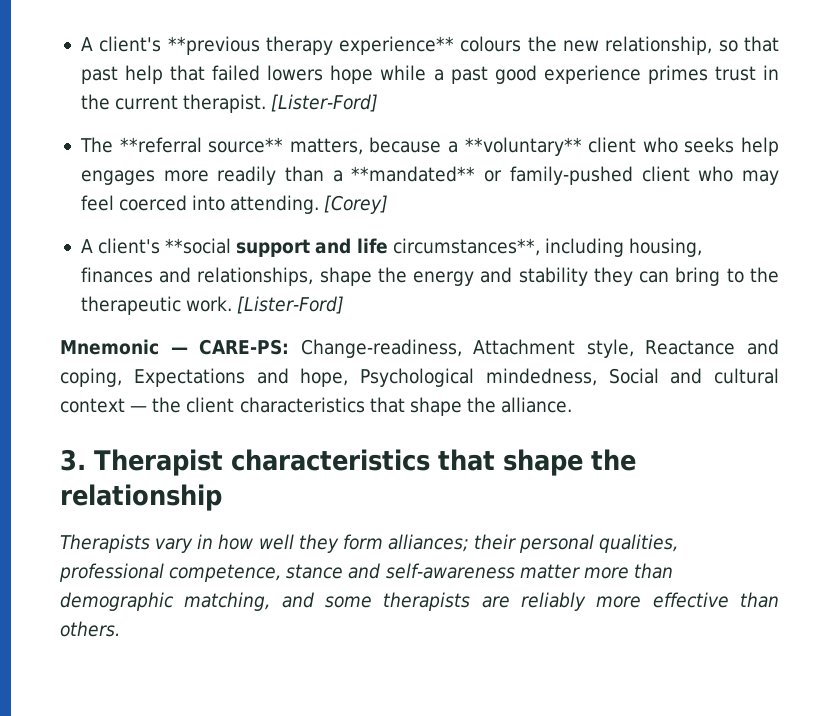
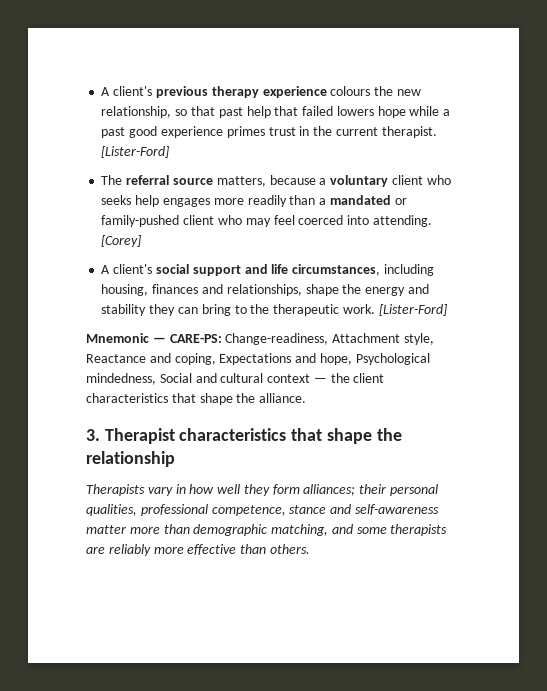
- A client's **previous therapy experience** colours the new relationship, so that past help that failed lowers hope while a past good experience primes trust in the current therapist.
+ A client's previous therapy experience colours the new relationship, so that past help that failed lowers hope while a past good experience primes trust in the current therapist.
- The **referral source** matters, because a **voluntary** client who seeks help engages more readily than a **mandated** or family-pushed client who may feel coerced into attending.
+ The referral source matters, because a voluntary client who seeks help engages more readily than a mandated or family-pushed client who may feel coerced into attending.
- A client's **social support and life circumstances**, including housing, finances and relationships, shape the energy and stability they can bring to the therapeutic work.
+ A client's social support and life circumstances, including housing, finances and relationships, shape the energy and stability they can bring to the therapeutic work.

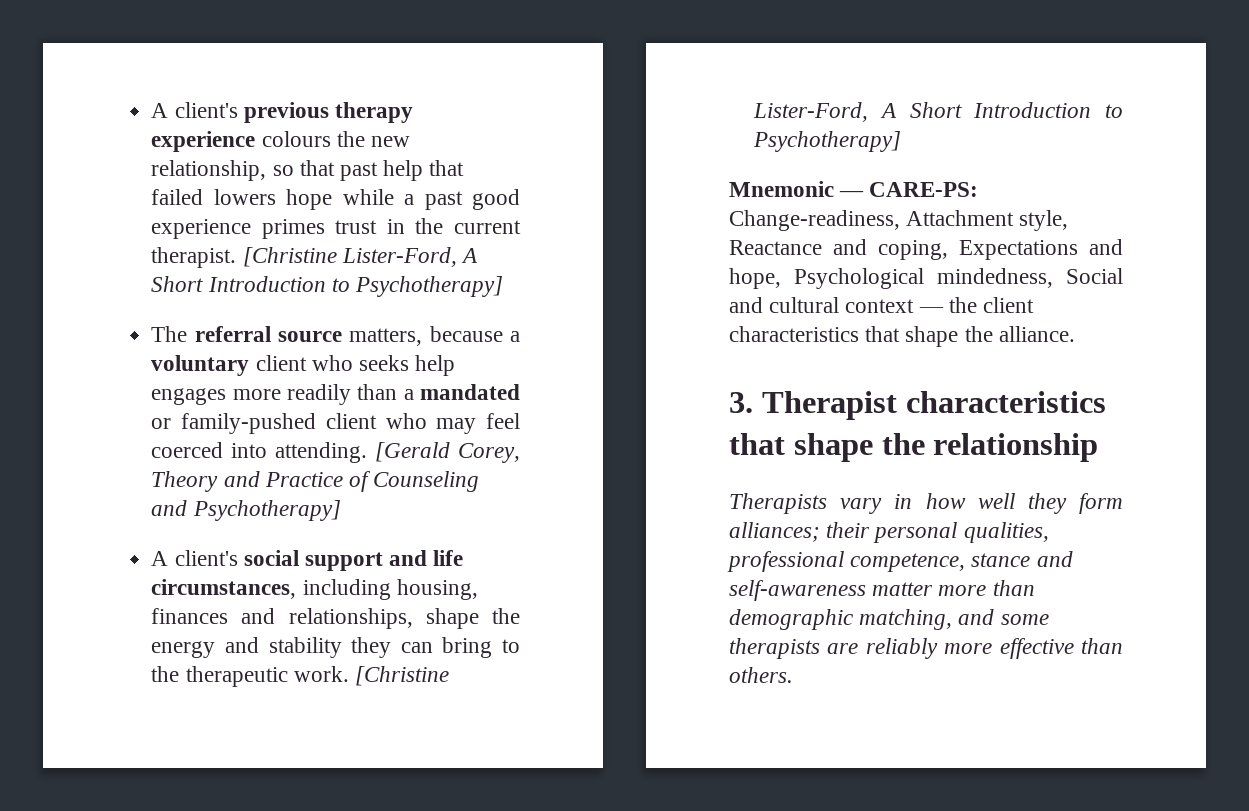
- A client's previous therapy experience colours the new relationship, so that past help that failed lowers hope while a past good experience primes trust in the current therapist. [Lister-Ford]
+ A client's previous therapy experience colours the new relationship, so that past help that failed lowers hope while a past good experience primes trust in the current therapist. [Christine Lister-Ford, A Short Introduction to Psychotherapy]
- [Corey]
+ [Gerald Corey, Theory and Practice of Counseling and Psychotherapy]
- A client's social support and life circumstances, including housing, finances and relationships, shape the energy and stability they can bring to the therapeutic work. [Lister-Ford]
+ A client's social support and life circumstances, including housing, finances and relationships, shape the energy and stability they can bring to the therapeutic work. [Christine Lister-Ford, A Short Introduction to Psychotherapy]

